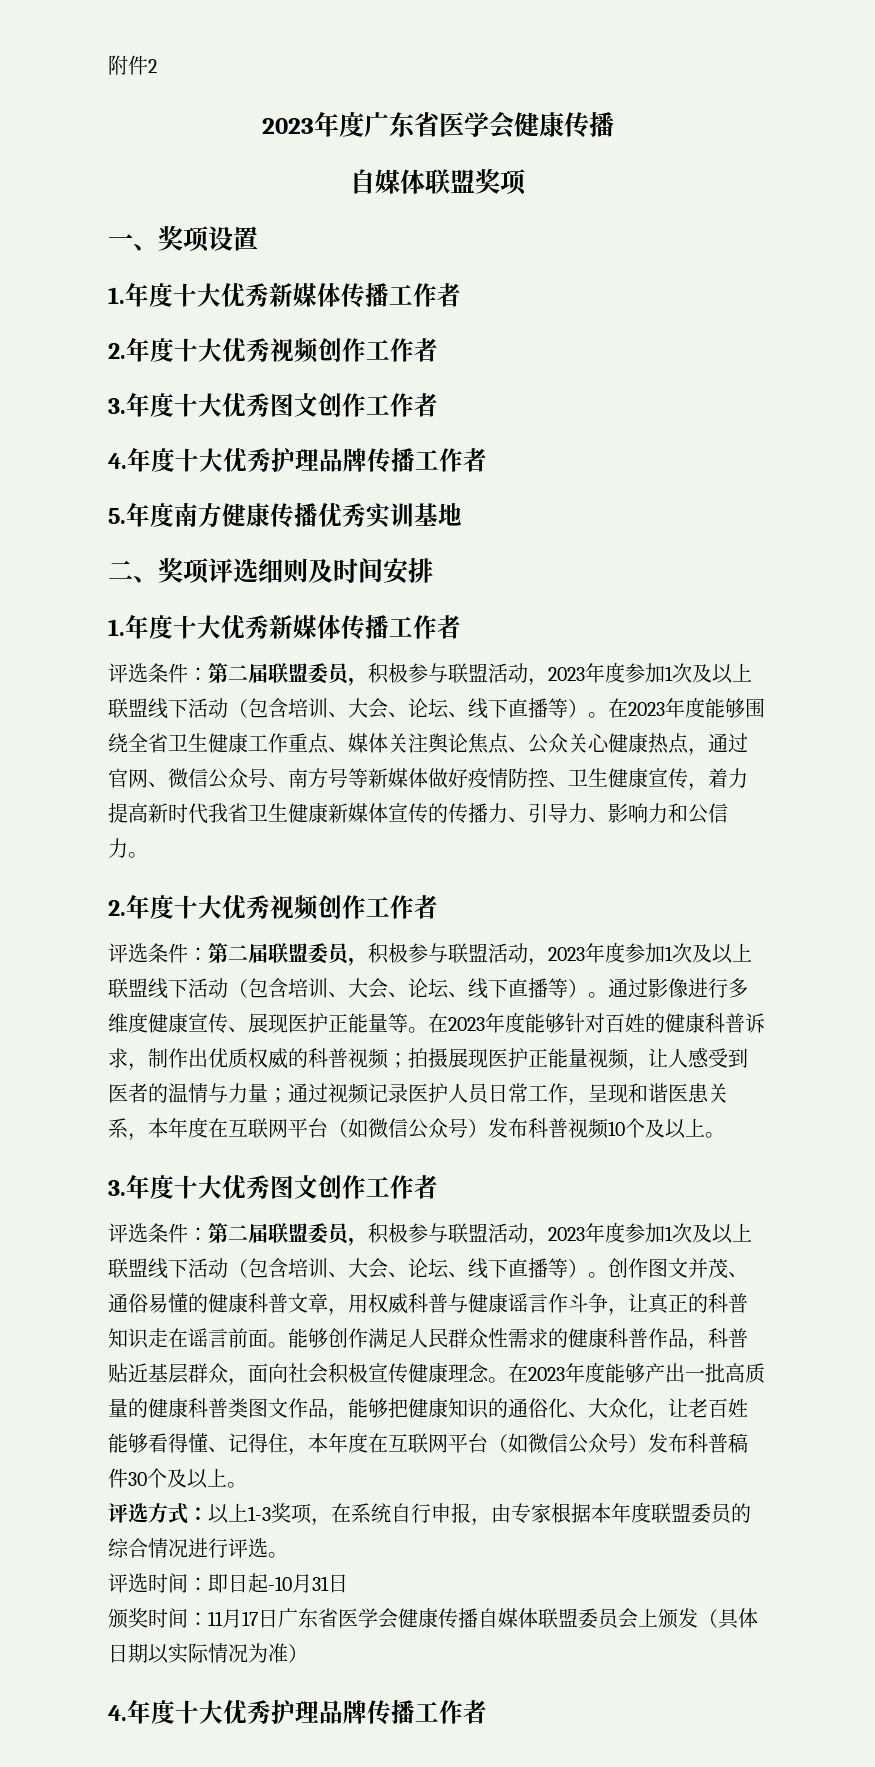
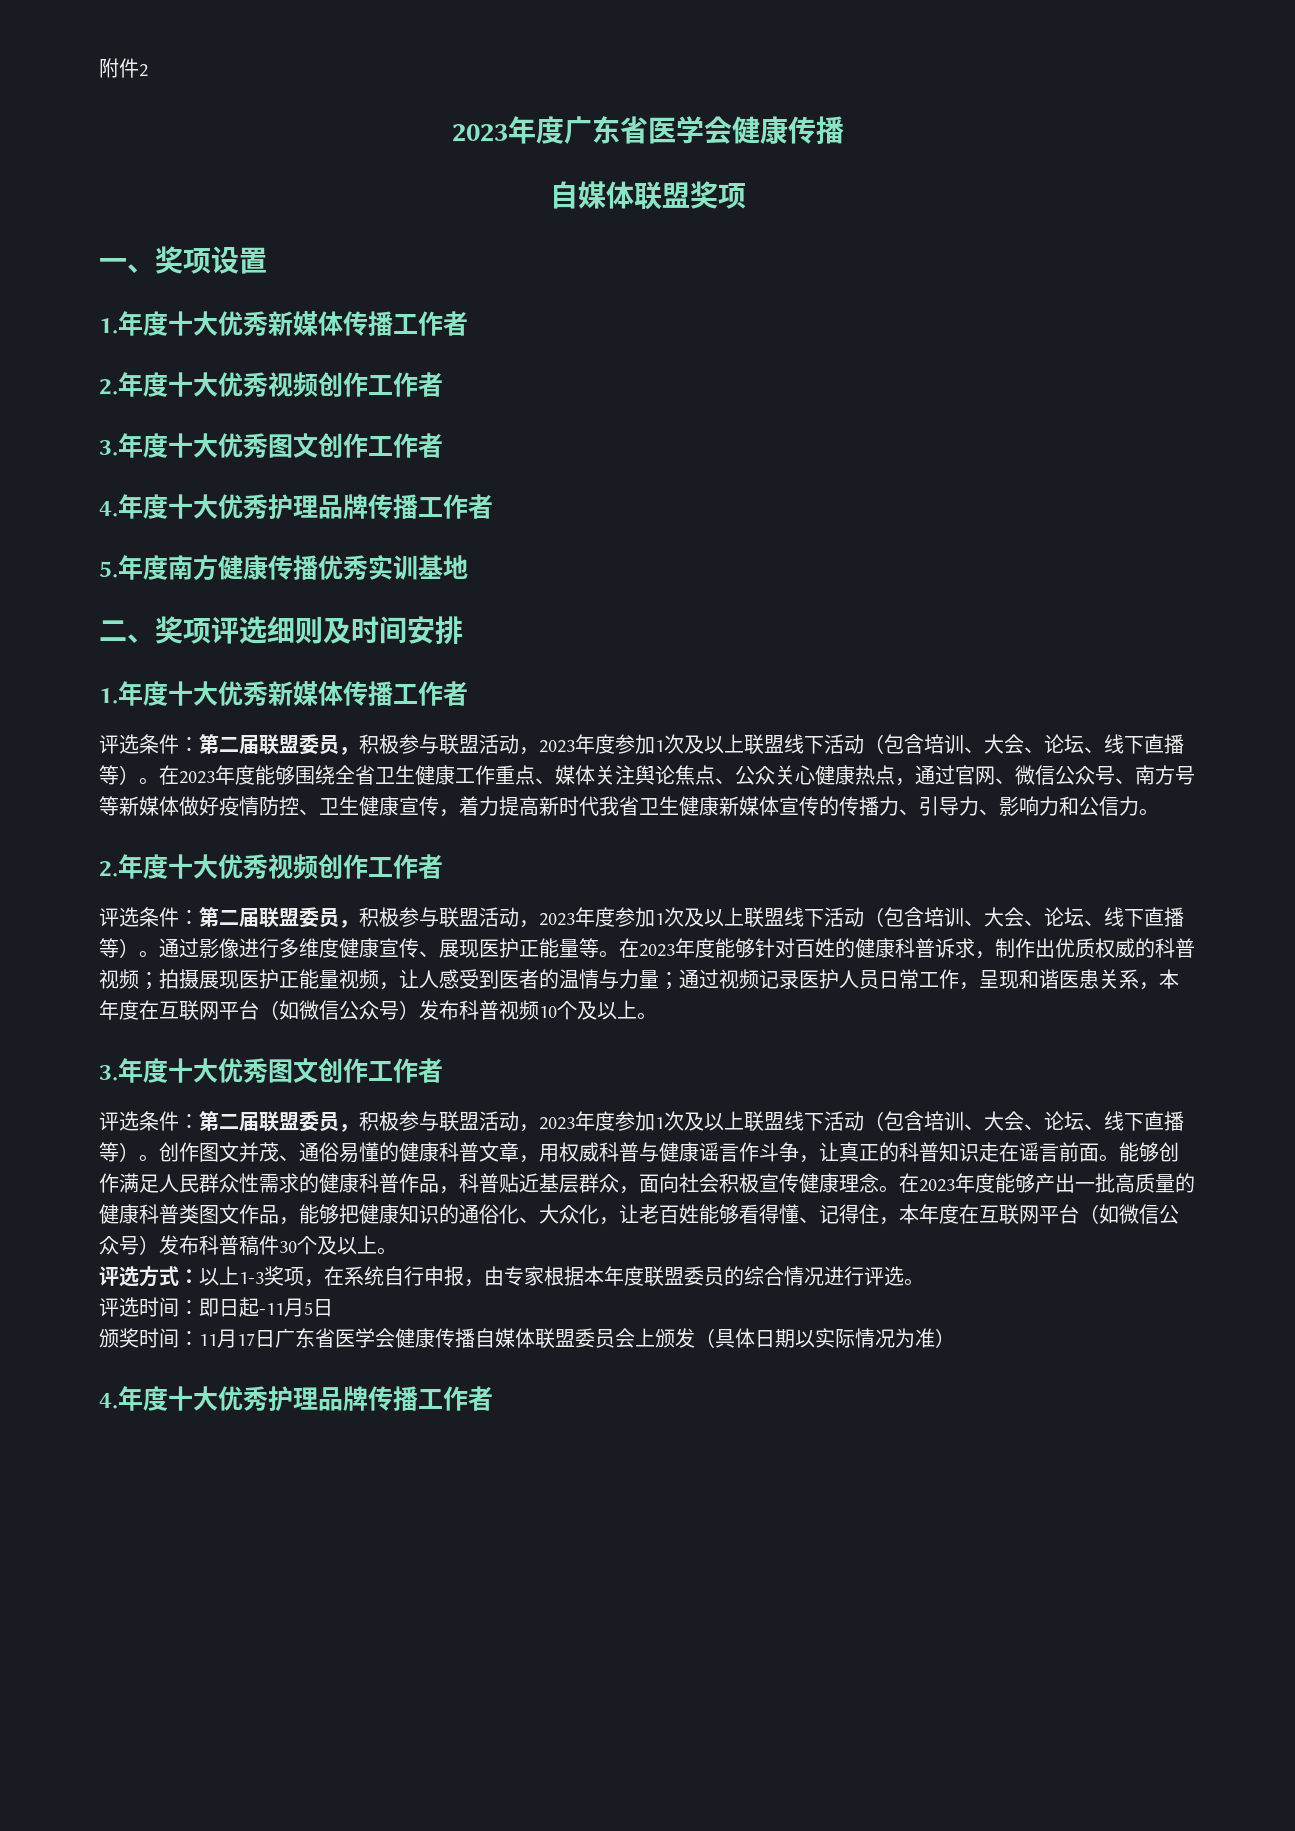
- 评选时间：即日起-10月31日
+ 评选时间：即日起-11月5日

